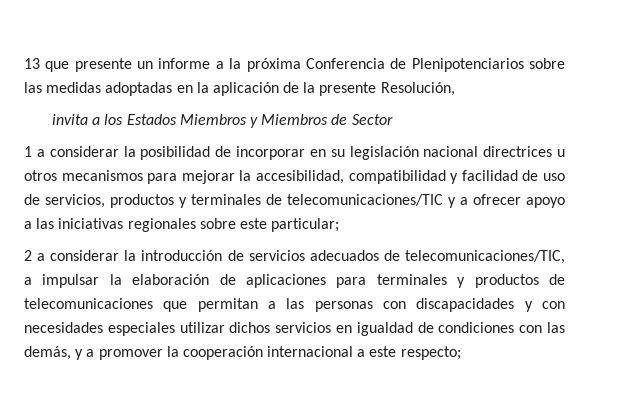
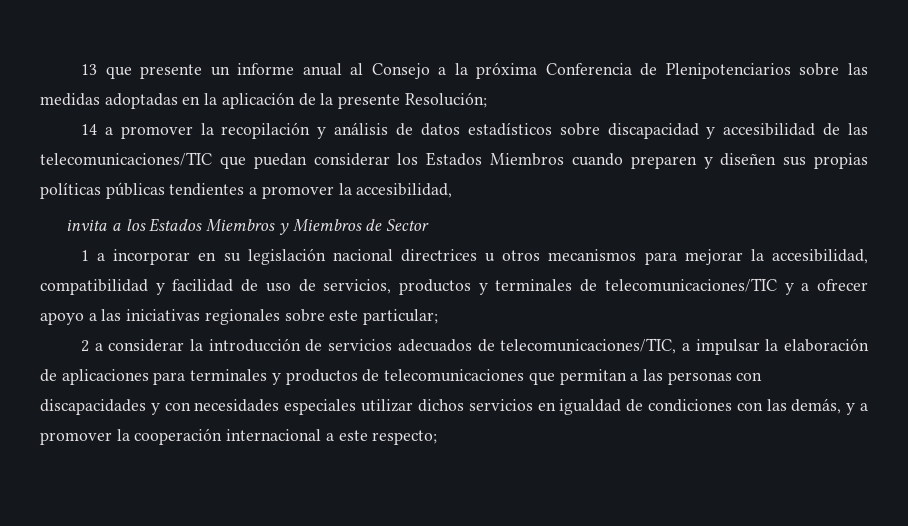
- 13 que presente un informe a la próxima Conferencia de Plenipotenciarios sobre las medidas adoptadas en la aplicación de la presente Resolución,
+ 13 que presente un informe anual al Consejo a la próxima Conferencia de Plenipotenciarios sobre las medidas adoptadas en la aplicación de la presente Resolución;
+ 14 a promover la recopilación y análisis de datos estadísticos sobre discapacidad y accesibilidad de las telecomunicaciones/TIC que puedan considerar los Estados Miembros cuando preparen y diseñen sus propias políticas públicas tendientes a promover la accesibilidad,
- 1 a considerar la posibilidad de incorporar en su legislación nacional directrices u otros mecanismos para mejorar la accesibilidad, compatibilidad y facilidad de uso de servicios, productos y terminales de telecomunicaciones/TIC y a ofrecer apoyo a las iniciativas regionales sobre este particular;
+ 1 a incorporar en su legislación nacional directrices u otros mecanismos para mejorar la accesibilidad, compatibilidad y facilidad de uso de servicios, productos y terminales de telecomunicaciones/TIC y a ofrecer apoyo a las iniciativas regionales sobre este particular;

